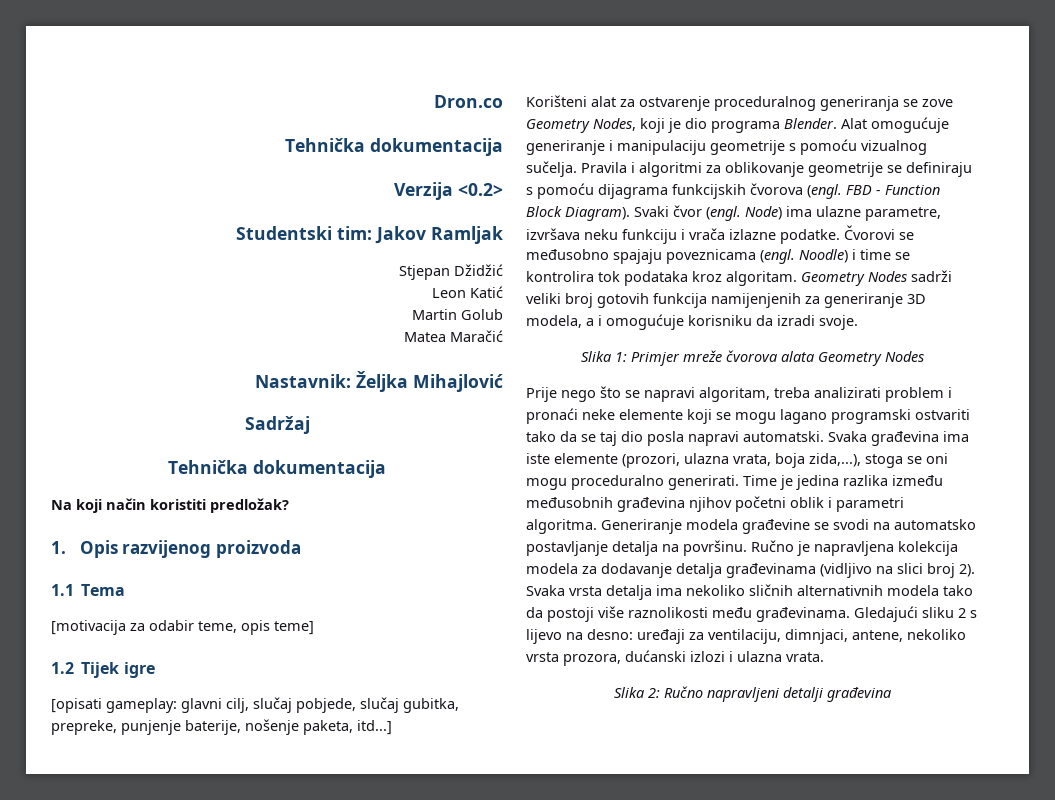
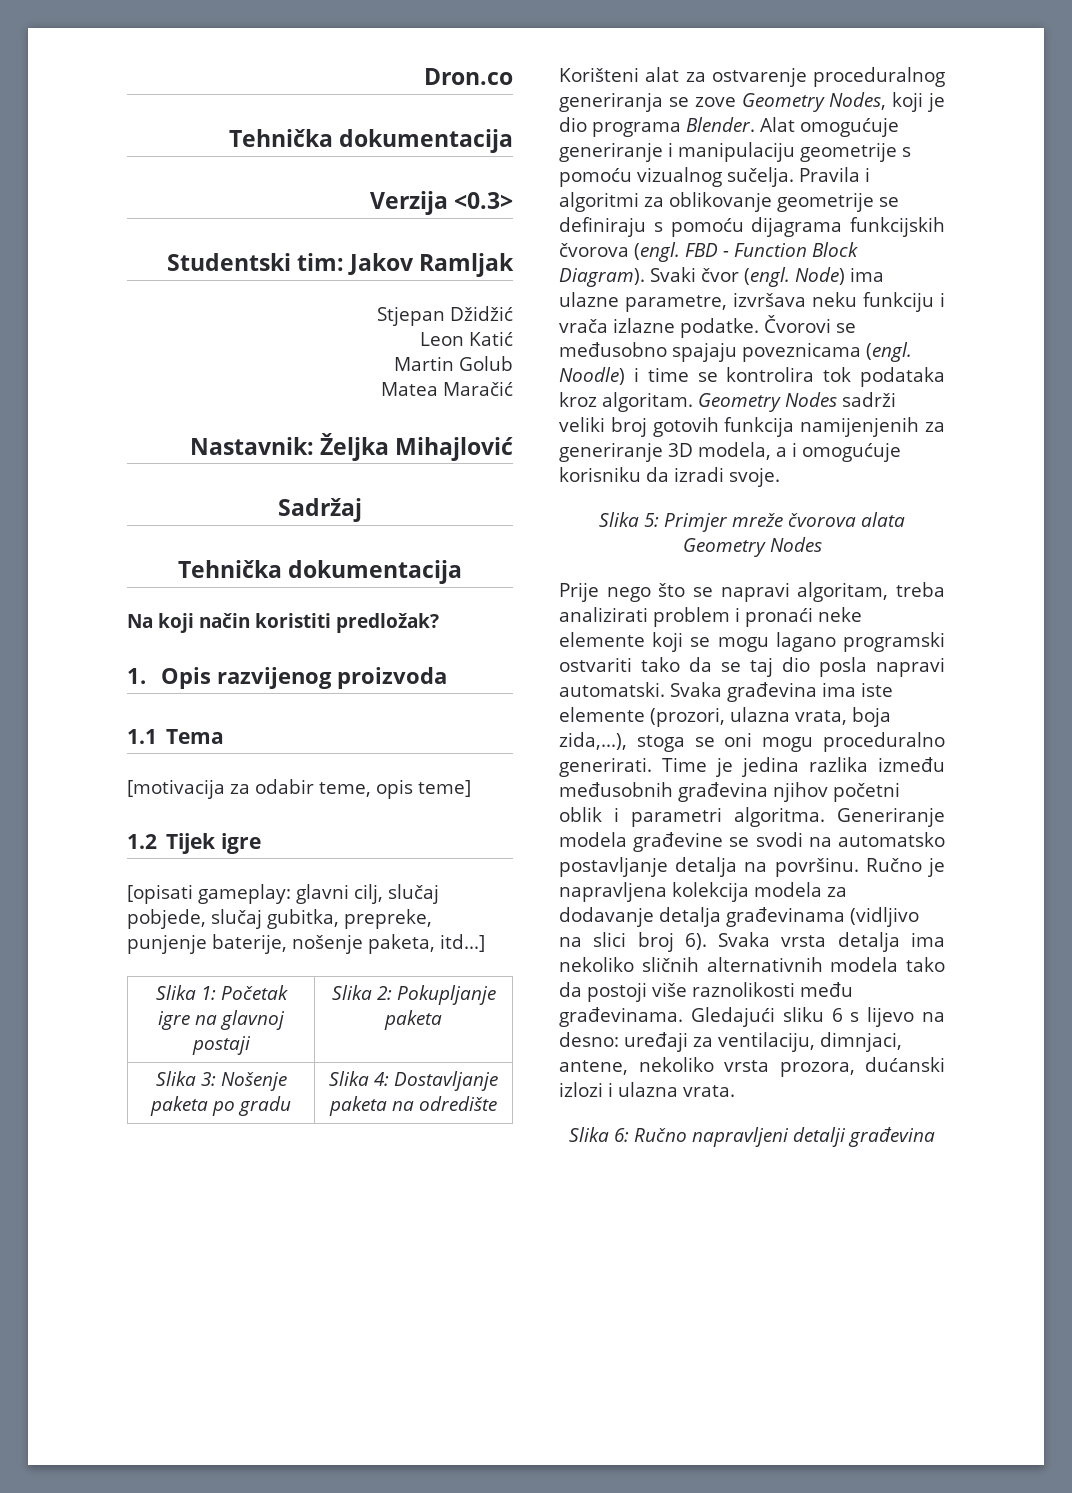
- Verzija <0.2>
+ Verzija <0.3>
+ Slika 1: Početak igre na glavnoj postaji | Slika 2: Pokupljanje paketa
+ Slika 3: Nošenje paketa po gradu | Slika 4: Dostavljanje paketa na odredište
- Slika 1: Primjer mreže čvorova alata Geometry Nodes
+ Slika 5: Primjer mreže čvorova alata Geometry Nodes
- Ručno je napravljena kolekcija modela za dodavanje detalja građevinama (vidljivo na slici broj 2).
+ Ručno je napravljena kolekcija modela za dodavanje detalja građevinama (vidljivo na slici broj 6).
- Gledajući sliku 2 s lijevo na desno: uređaji za ventilaciju, dimnjaci, antene, nekoliko vrsta prozora, dućanski izlozi i ulazna vrata.
+ Gledajući sliku 6 s lijevo na desno: uređaji za ventilaciju, dimnjaci, antene, nekoliko vrsta prozora, dućanski izlozi i ulazna vrata.
- Slika 2: Ručno napravljeni detalji građevina
+ Slika 6: Ručno napravljeni detalji građevina

